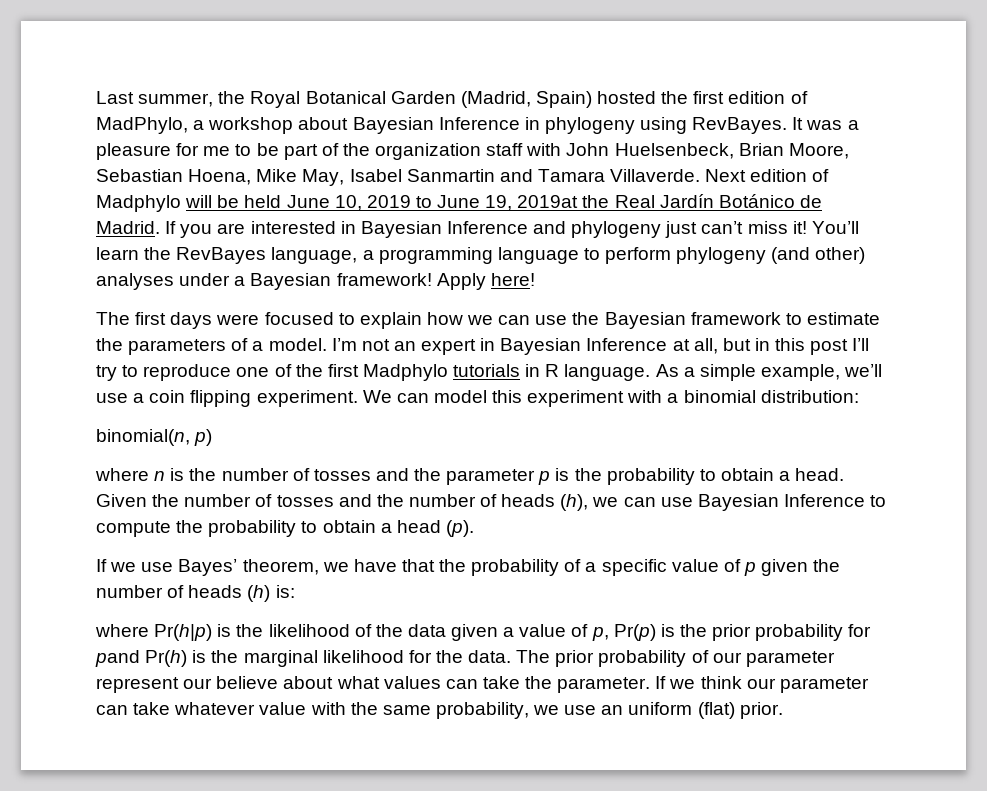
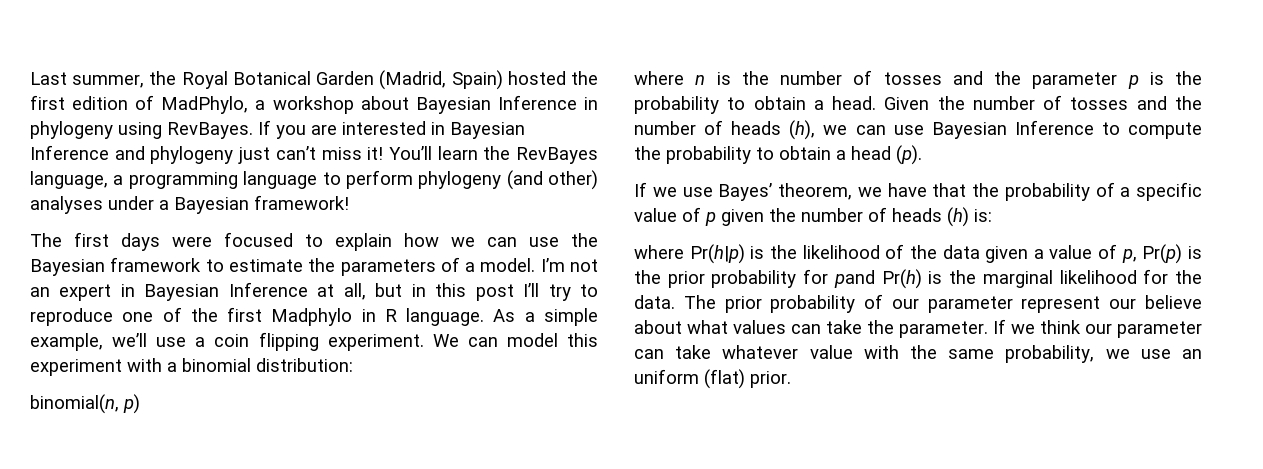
- It was a pleasure for me to be part of the organization staff with John Huelsenbeck, Brian Moore, Sebastian Hoena, Mike May, Isabel Sanmartin and Tamara Villaverde. Next edition of Madphylo will be held June 10, 2019 to June 19, 2019at the Real Jardín Botánico de Madrid.
- Apply here!
- I’m not an expert in Bayesian Inference at all, but in this post I’ll try to reproduce one of the first Madphylo tutorials in R language.
+ I’m not an expert in Bayesian Inference at all, but in this post I’ll try to reproduce one of the first Madphylo in R language.

